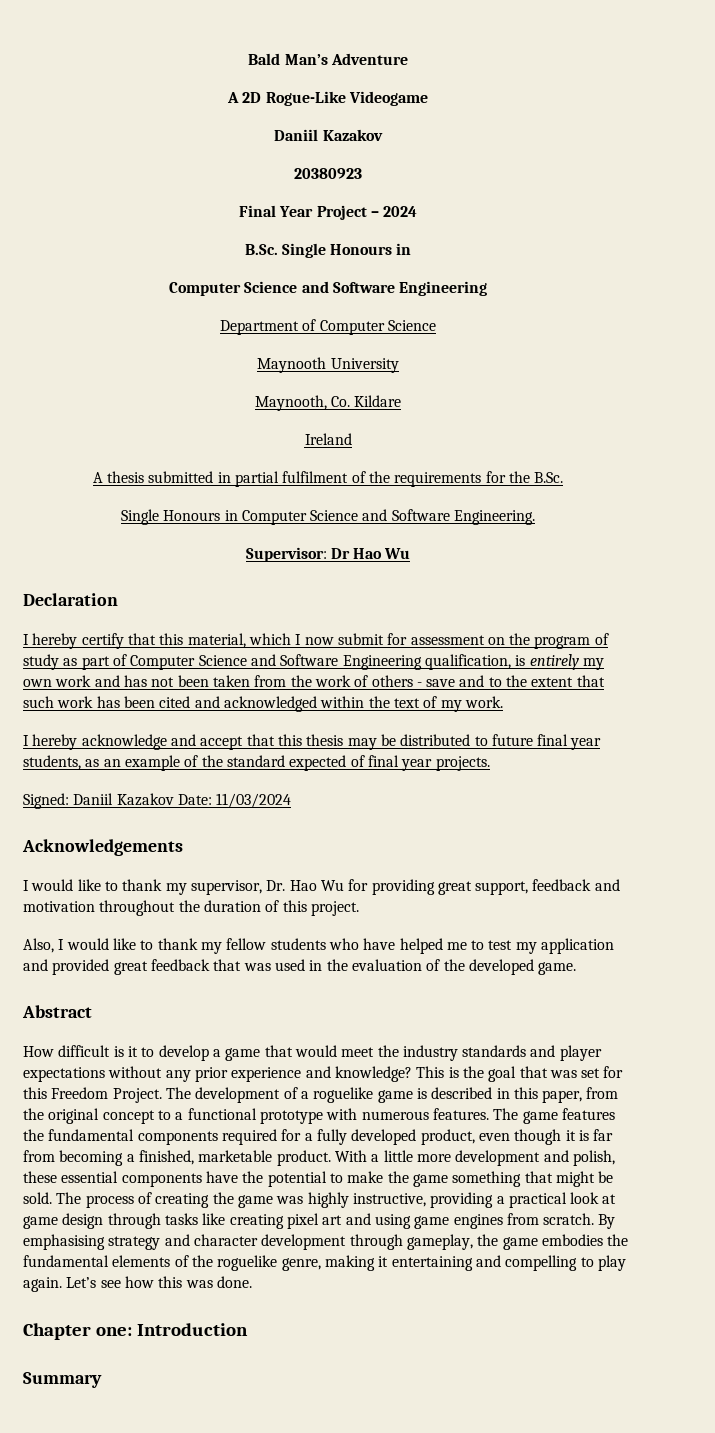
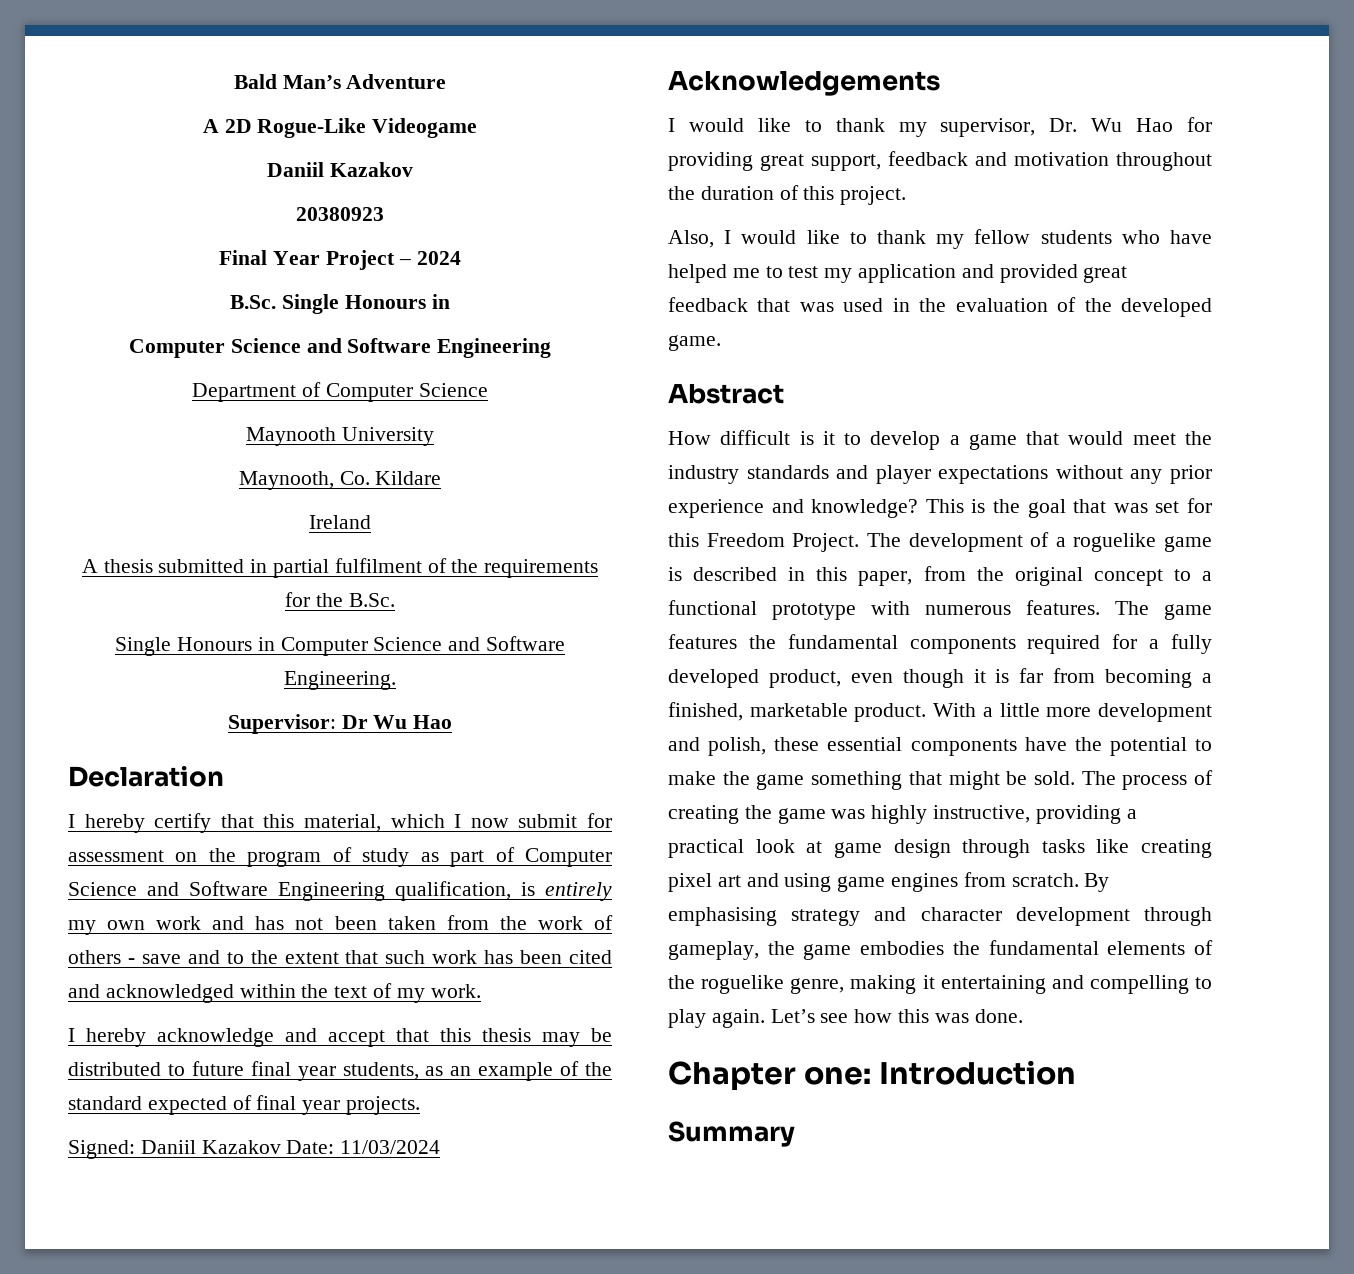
- Supervisor: Dr Hao Wu
+ Supervisor: Dr Wu Hao
- I would like to thank my supervisor, Dr. Hao Wu for providing great support, feedback and motivation throughout the duration of this project.
+ I would like to thank my supervisor, Dr. Wu Hao for providing great support, feedback and motivation throughout the duration of this project.

